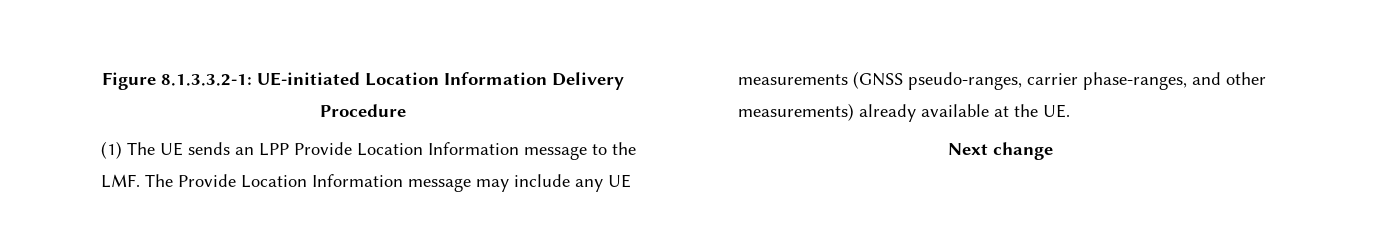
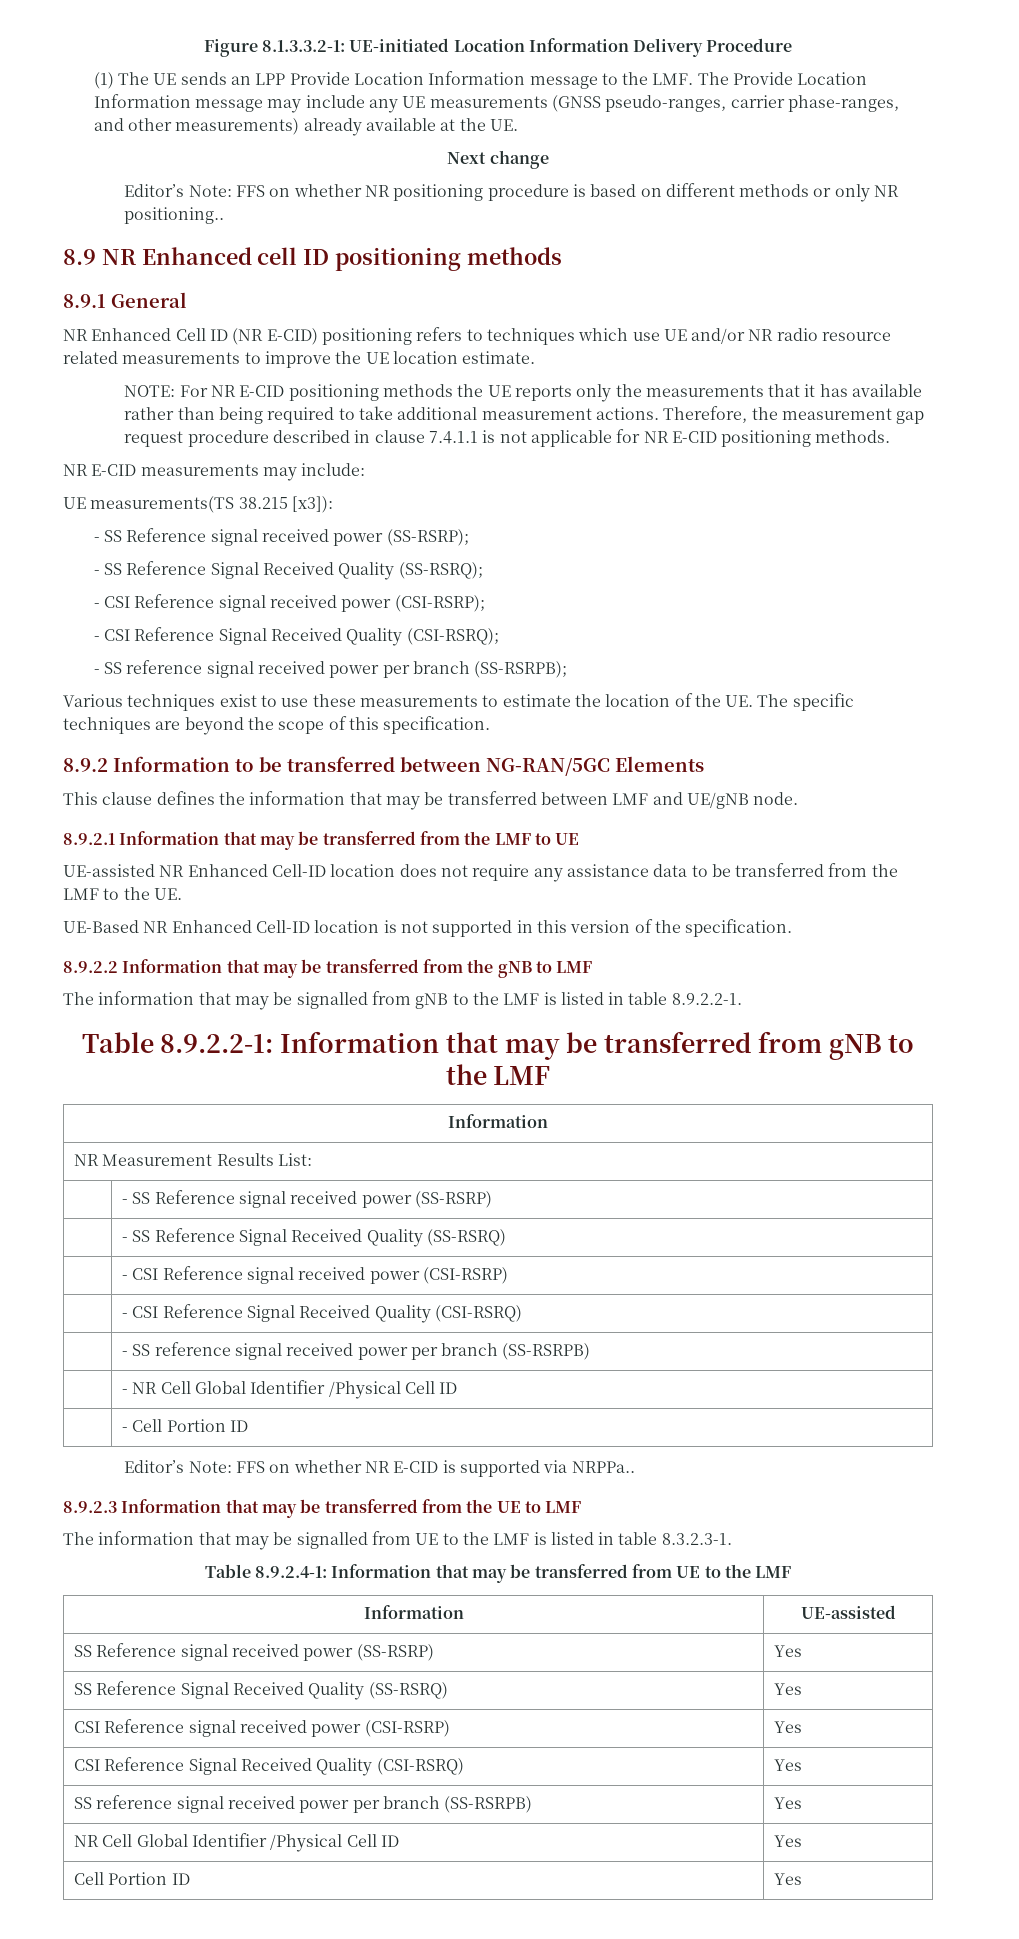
+ Editor’s Note: FFS on whether NR positioning procedure is based on different methods or only NR positioning..
+ 8.9 NR Enhanced cell ID positioning methods
+ 8.9.1 General
+ NR Enhanced Cell ID (NR E-CID) positioning refers to techniques which use UE and/or NR radio resource related measurements to improve the UE location estimate.
+ NOTE: For NR E-CID positioning methods the UE reports only the measurements that it has available rather than being required to take additional measurement actions. Therefore, the measurement gap request procedure described in clause 7.4.1.1 is not applicable for NR E-CID positioning methods.
+ NR E-CID measurements may include:
+ UE measurements(TS 38.215 [x3]):
+ - SS Reference signal received power (SS-RSRP);
+ - SS Reference Signal Received Quality (SS-RSRQ);
+ - CSI Reference signal received power (CSI-RSRP);
+ - CSI Reference Signal Received Quality (CSI-RSRQ);
+ - SS reference signal received power per branch (SS-RSRPB);
+ Various techniques exist to use these measurements to estimate the location of the UE. The specific techniques are beyond the scope of this specification.
+ 8.9.2 Information to be transferred between NG-RAN/5GC Elements
+ This clause defines the information that may be transferred between LMF and UE/gNB node.
+ 8.9.2.1 Information that may be transferred from the LMF to UE
+ UE-assisted NR Enhanced Cell-ID location does not require any assistance data to be transferred from the LMF to the UE.
+ UE-Based NR Enhanced Cell-ID location is not supported in this version of the specification.
+ 8.9.2.2 Information that may be transferred from the gNB to LMF
+ The information that may be signalled from gNB to the LMF is listed in table 8.9.2.2-1.
+ Table 8.9.2.2-1: Information that may be transferred from gNB to the LMF
+ Information
+ NR Measurement Results List:
+ | - SS Reference signal received power (SS-RSRP)
+ | - SS Reference Signal Received Quality (SS-RSRQ)
+ | - CSI Reference signal received power (CSI-RSRP)
+ | - CSI Reference Signal Received Quality (CSI-RSRQ)
+ | - SS reference signal received power per branch (SS-RSRPB)
+ | - NR Cell Global Identifier /Physical Cell ID
+ | - Cell Portion ID
+ Editor’s Note: FFS on whether NR E-CID is supported via NRPPa..
+ 8.9.2.3 Information that may be transferred from the UE to LMF
+ The information that may be signalled from UE to the LMF is listed in table 8.3.2.3-1.
+ Table 8.9.2.4-1: Information that may be transferred from UE to the LMF
+ Information | UE-assisted
+ SS Reference signal received power (SS-RSRP) | Yes
+ SS Reference Signal Received Quality (SS-RSRQ) | Yes
+ CSI Reference signal received power (CSI-RSRP) | Yes
+ CSI Reference Signal Received Quality (CSI-RSRQ) | Yes
+ SS reference signal received power per branch (SS-RSRPB) | Yes
+ NR Cell Global Identifier /Physical Cell ID | Yes
+ Cell Portion ID | Yes

